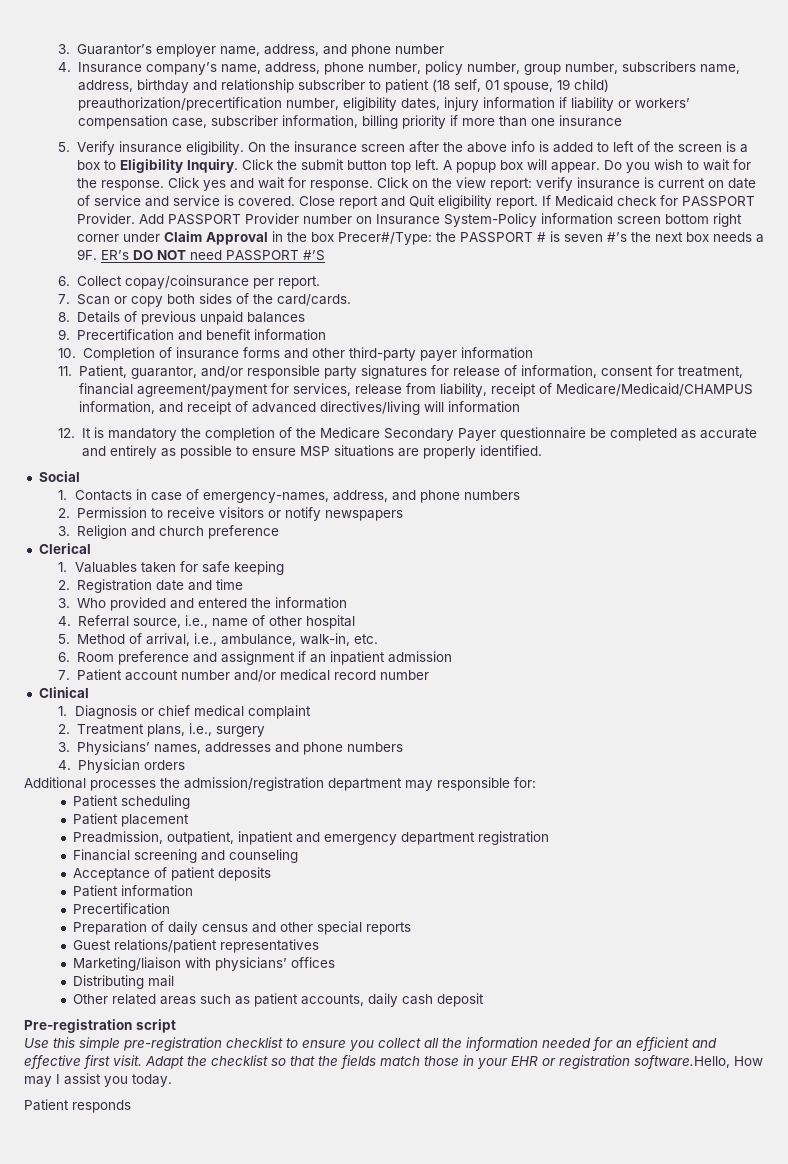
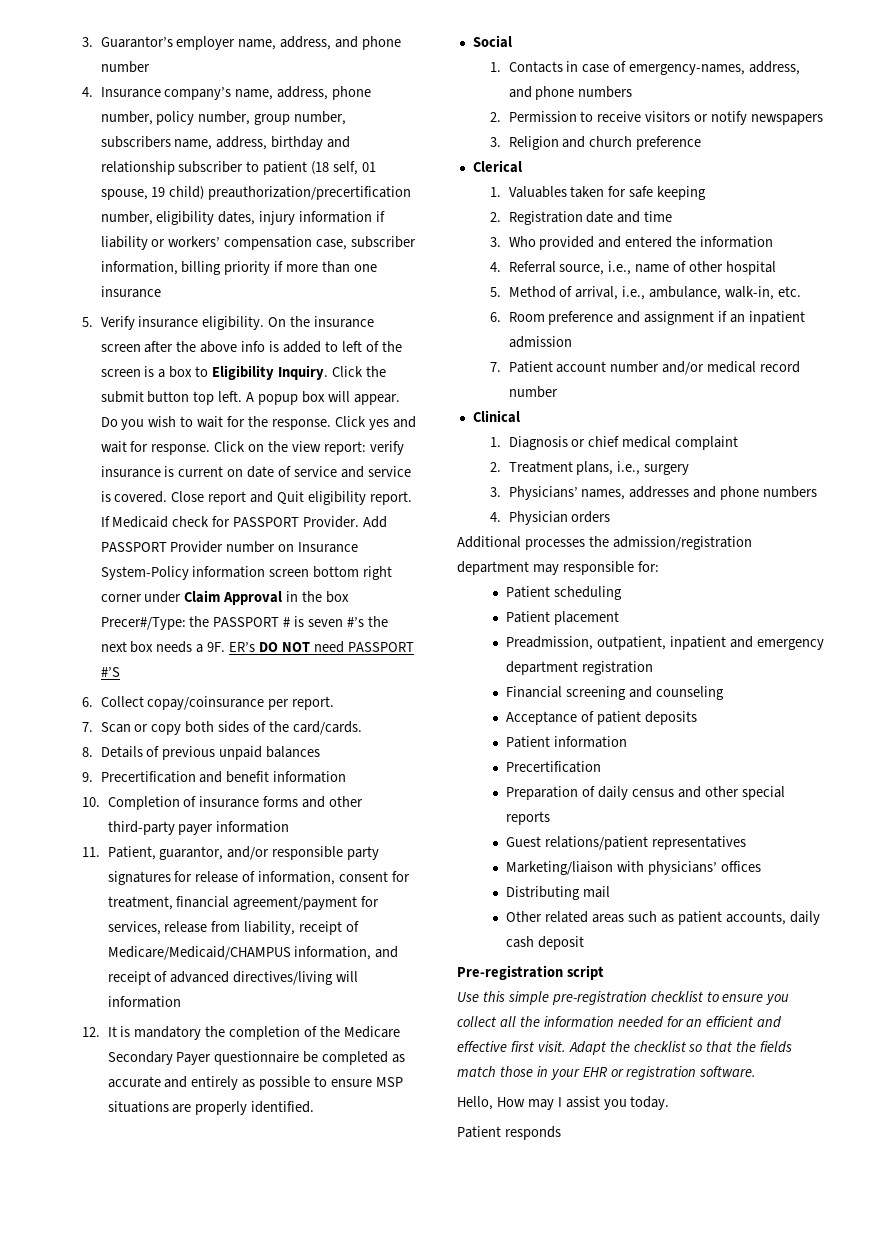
- Adapt the checklist so that the fields match those in your EHR or registration software.Hello, How may I assist you today.
+ Adapt the checklist so that the fields match those in your EHR or registration software.
+ Hello, How may I assist you today.

